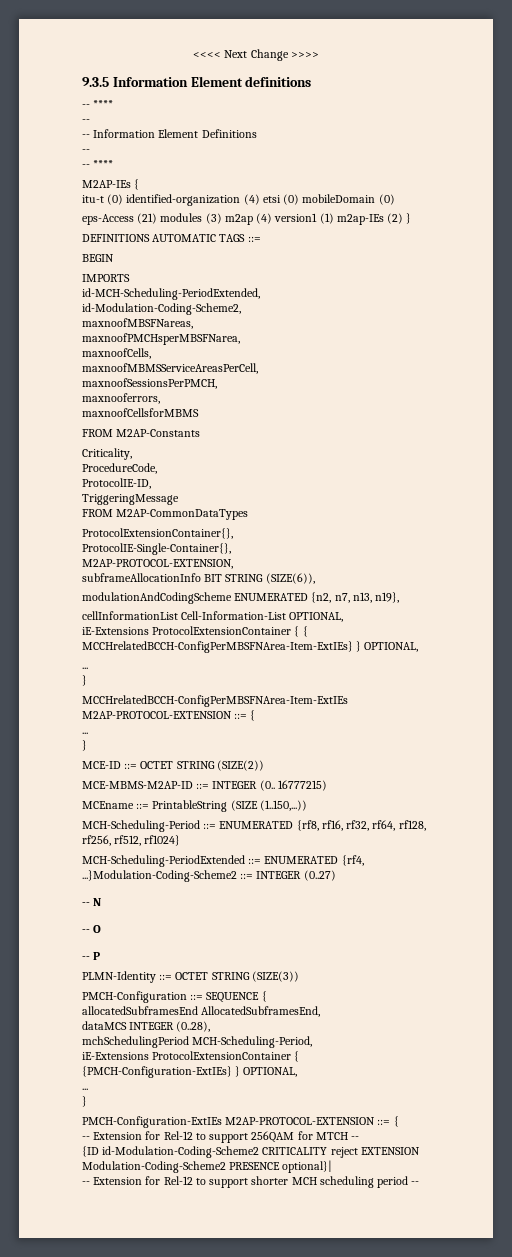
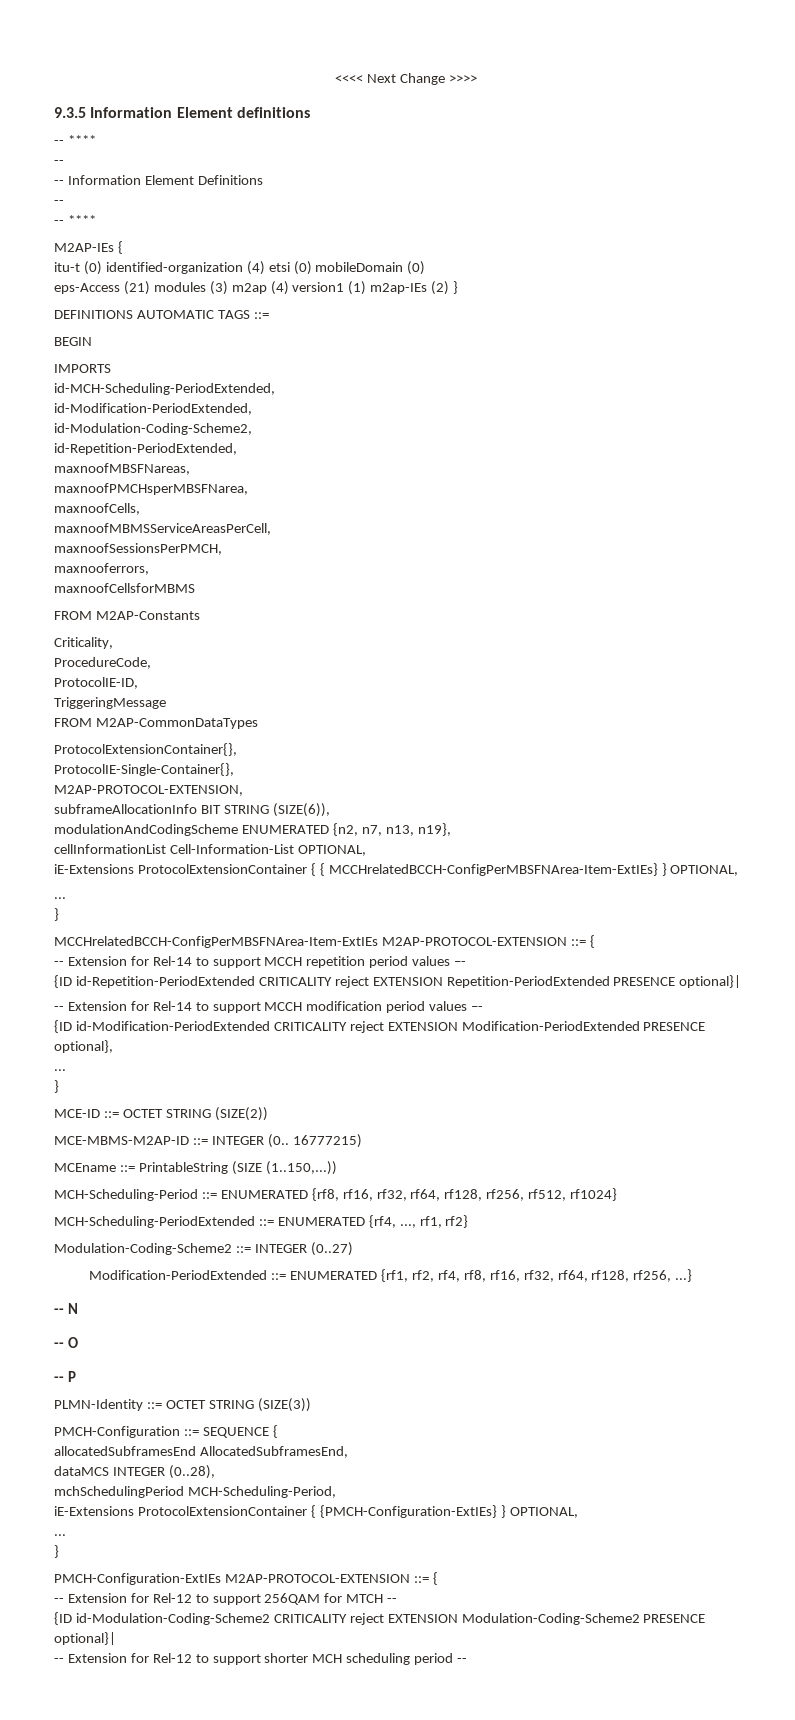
+ id-Modification-PeriodExtended,
+ id-Repetition-PeriodExtended,
+ -- Extension for Rel-14 to support MCCH repetition period values –-
+ {ID id-Repetition-PeriodExtended CRITICALITY reject EXTENSION Repetition-PeriodExtended PRESENCE optional}|
+ -- Extension for Rel-14 to support MCCH modification period values –-
+ {ID id-Modification-PeriodExtended CRITICALITY reject EXTENSION Modification-PeriodExtended PRESENCE optional},
- MCH-Scheduling-PeriodExtended ::= ENUMERATED {rf4, ...}Modulation-Coding-Scheme2 ::= INTEGER (0..27)
+ MCH-Scheduling-PeriodExtended ::= ENUMERATED {rf4, ..., rf1, rf2}
+ Modulation-Coding-Scheme2 ::= INTEGER (0..27)
+ Modification-PeriodExtended ::= ENUMERATED {rf1, rf2, rf4, rf8, rf16, rf32, rf64, rf128, rf256, ...}

